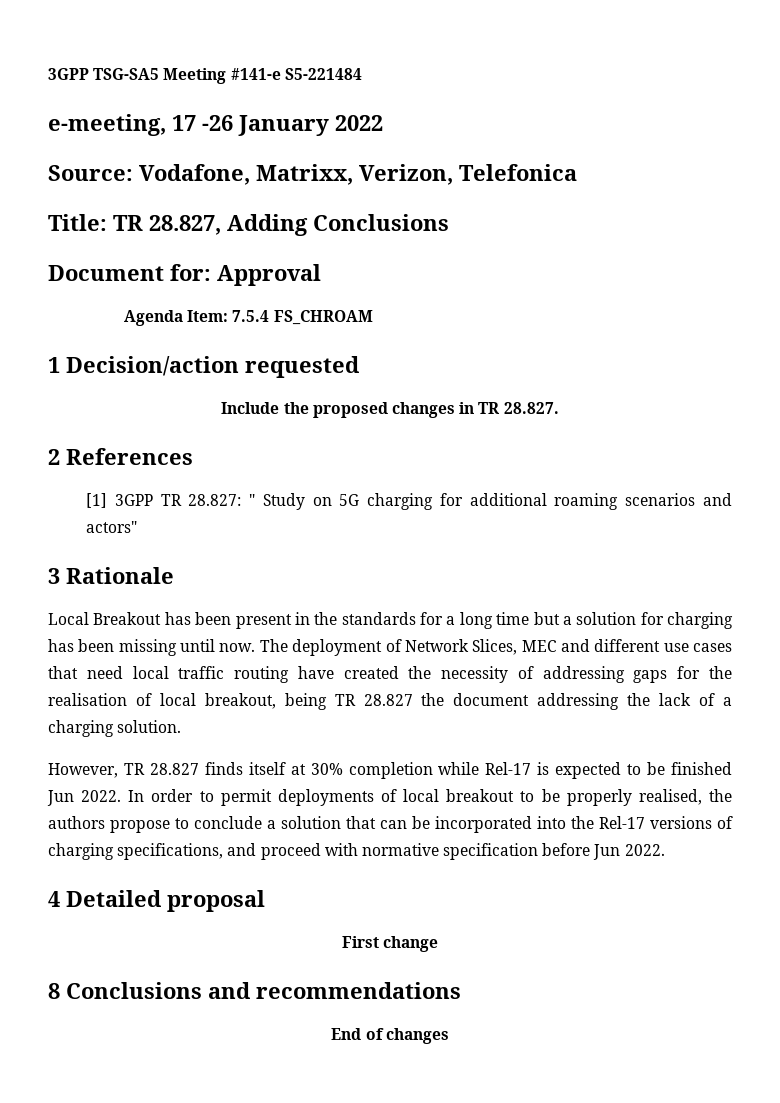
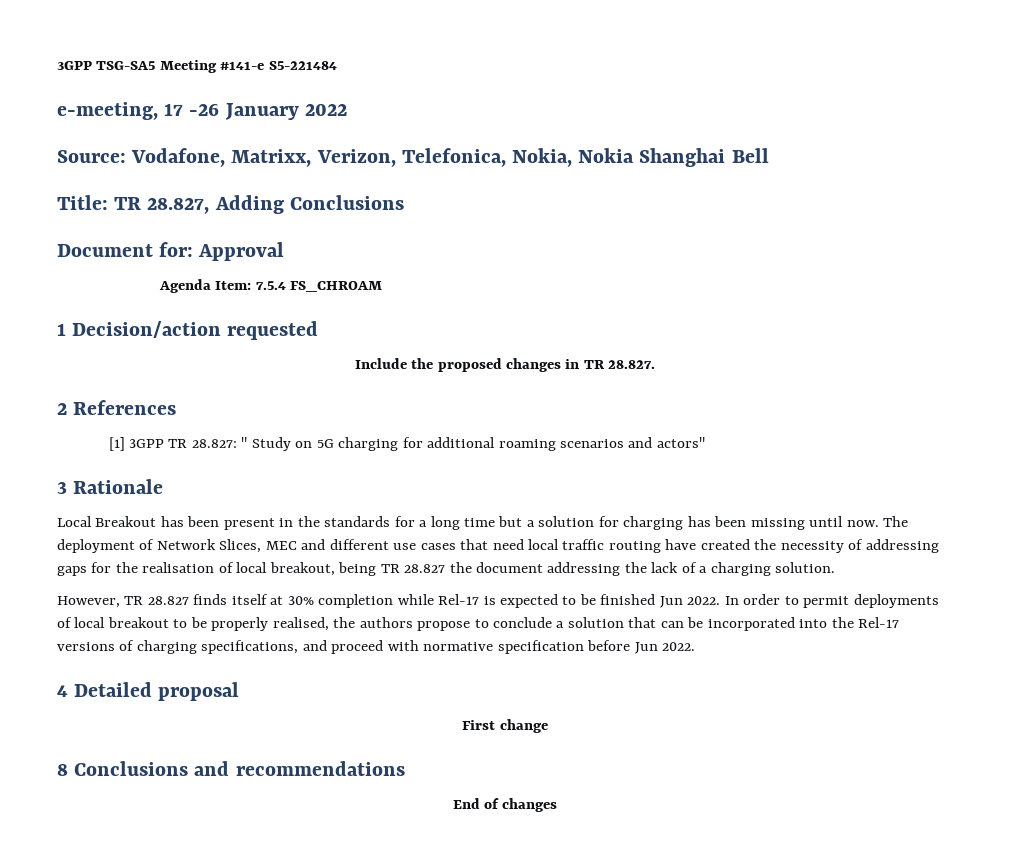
- Source: Vodafone, Matrixx, Verizon, Telefonica
+ Source: Vodafone, Matrixx, Verizon, Telefonica, Nokia, Nokia Shanghai Bell

